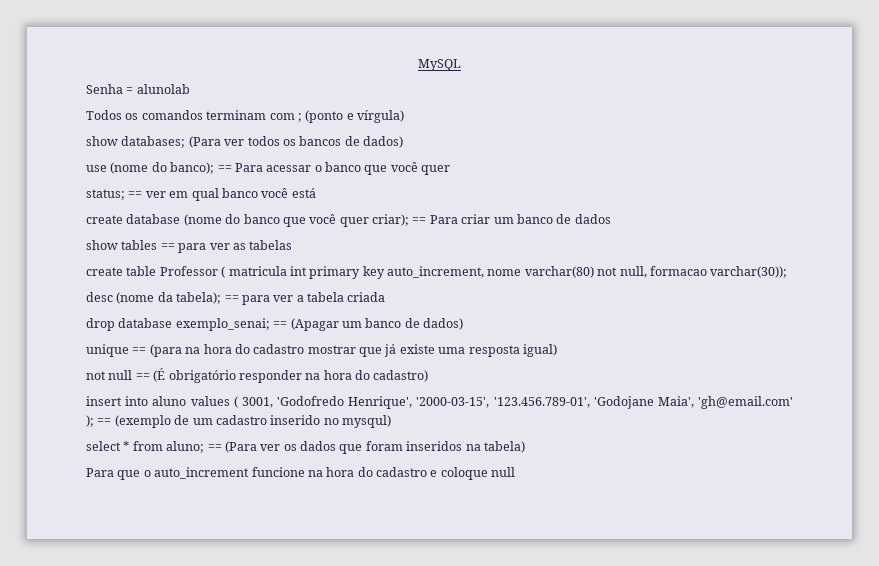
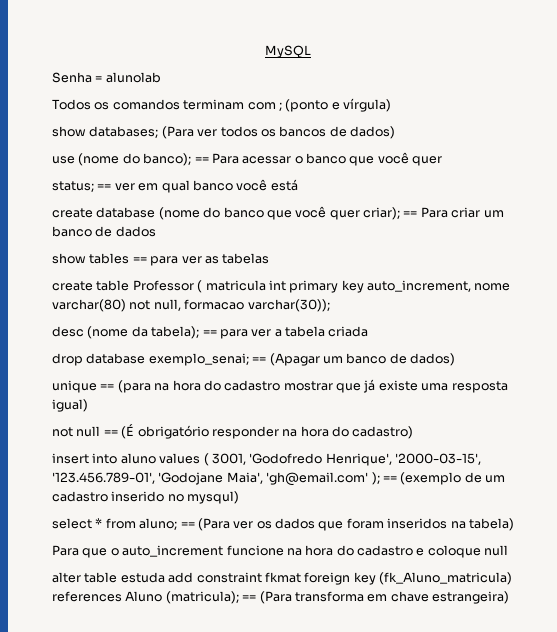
+ alter table estuda add constraint fkmat foreign key (fk_Aluno_matricula) references Aluno (matricula); == (Para transforma em chave estrangeira)

